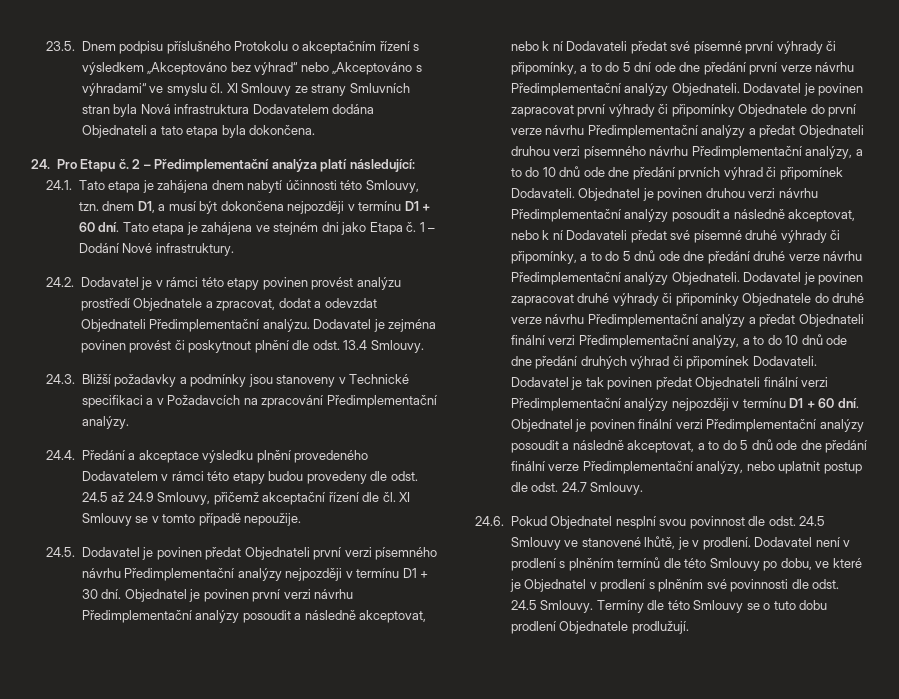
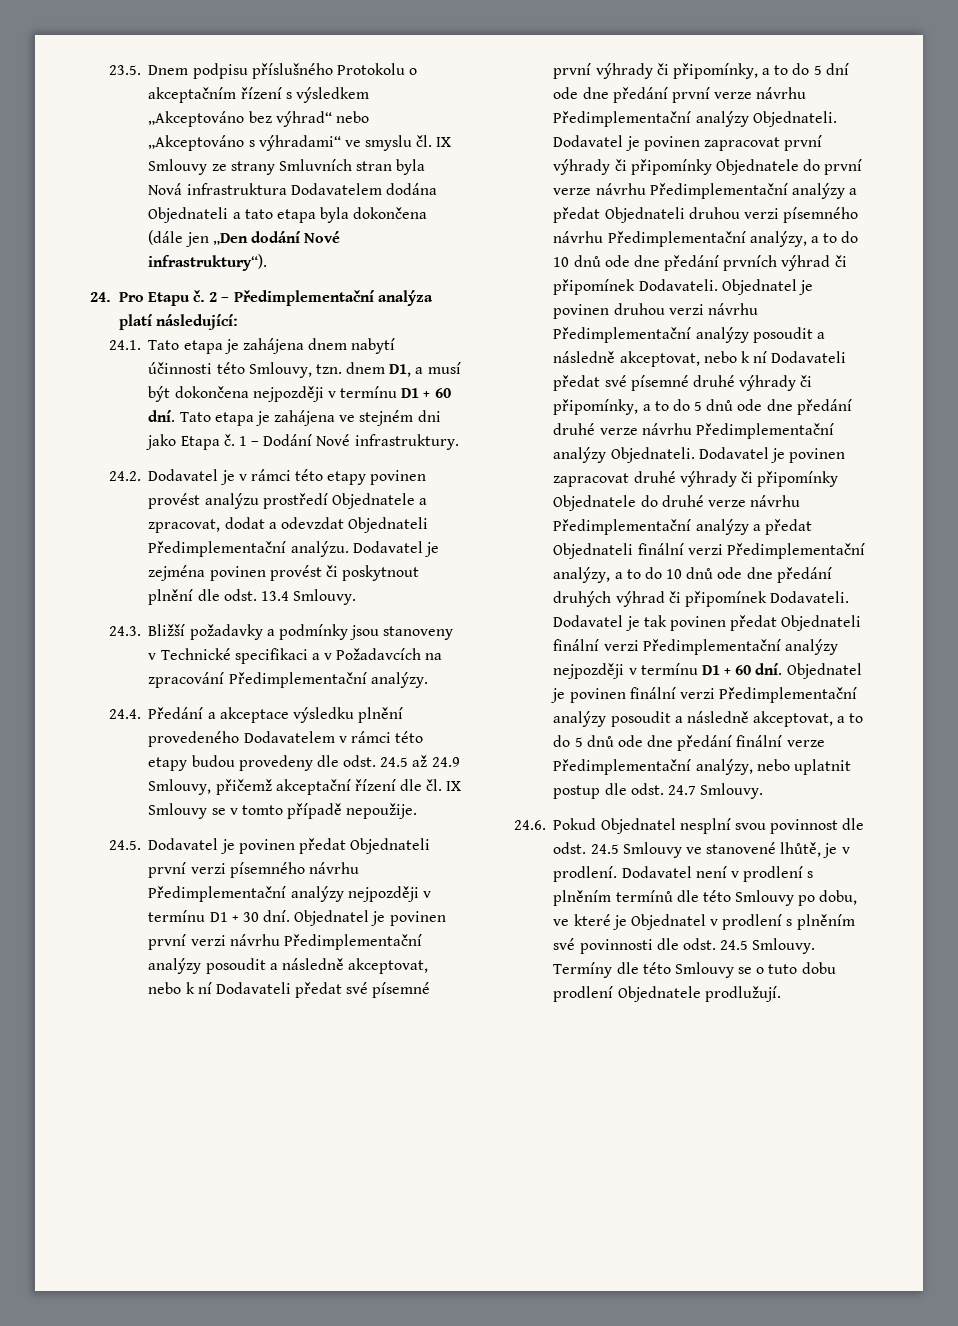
- 23.5. Dnem podpisu příslušného Protokolu o akceptačním řízení s výsledkem „Akceptováno bez výhrad“ nebo „Akceptováno s výhradami“ ve smyslu čl. XI Smlouvy ze strany Smluvních stran byla Nová infrastruktura Dodavatelem dodána Objednateli a tato etapa byla dokončena.
+ 23.5. Dnem podpisu příslušného Protokolu o akceptačním řízení s výsledkem „Akceptováno bez výhrad“ nebo „Akceptováno s výhradami“ ve smyslu čl. IX Smlouvy ze strany Smluvních stran byla Nová infrastruktura Dodavatelem dodána Objednateli a tato etapa byla dokončena (dále jen „Den dodání Nové infrastruktury“).
- 24.4. Předání a akceptace výsledku plnění provedeného Dodavatelem v rámci této etapy budou provedeny dle odst. 24.5 až 24.9 Smlouvy, přičemž akceptační řízení dle čl. XI Smlouvy se v tomto případě nepoužije.
+ 24.4. Předání a akceptace výsledku plnění provedeného Dodavatelem v rámci této etapy budou provedeny dle odst. 24.5 až 24.9 Smlouvy, přičemž akceptační řízení dle čl. IX Smlouvy se v tomto případě nepoužije.

